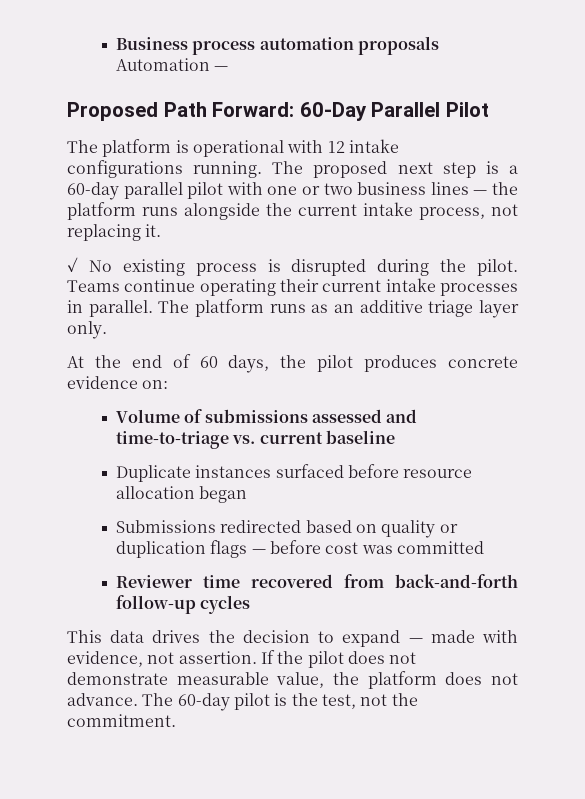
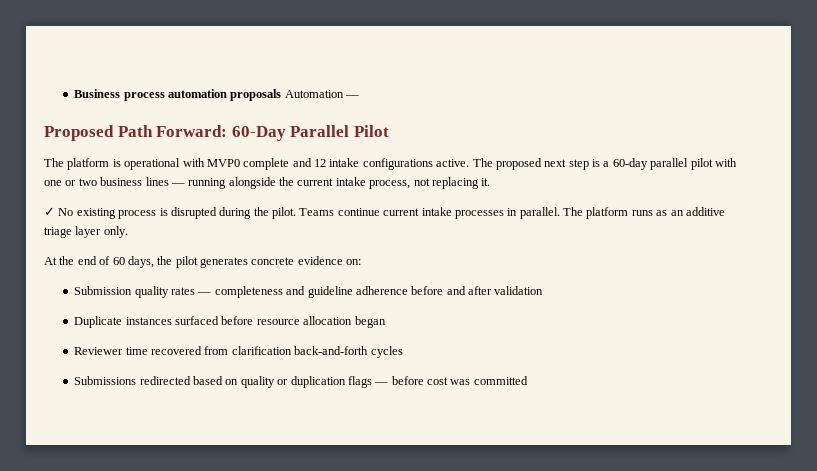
- The platform is operational with 12 intake configurations running.
+ The platform is operational with MVP0 complete and 12 intake configurations active.
- The proposed next step is a 60-day parallel pilot with one or two business lines — the platform runs alongside the current intake process, not replacing it.
+ The proposed next step is a 60-day parallel pilot with one or two business lines — running alongside the current intake process, not replacing it.
- Teams continue operating their current intake processes in parallel.
+ Teams continue current intake processes in parallel.
- At the end of 60 days, the pilot produces concrete evidence on:
+ At the end of 60 days, the pilot generates concrete evidence on:
- Volume of submissions assessed and time-to-triage vs. current baseline
+ Submission quality rates — completeness and guideline adherence before and after validation
+ Reviewer time recovered from clarification back-and-forth cycles
- Reviewer time recovered from back-and-forth follow-up cycles
- This data drives the decision to expand — made with evidence, not assertion. If the pilot does not demonstrate measurable value, the platform does not advance. The 60-day pilot is the test, not the commitment.

